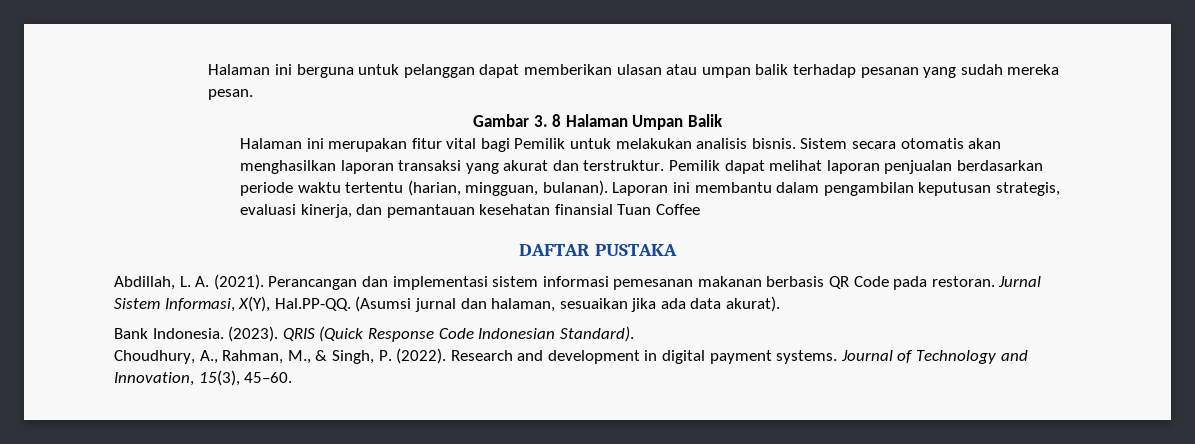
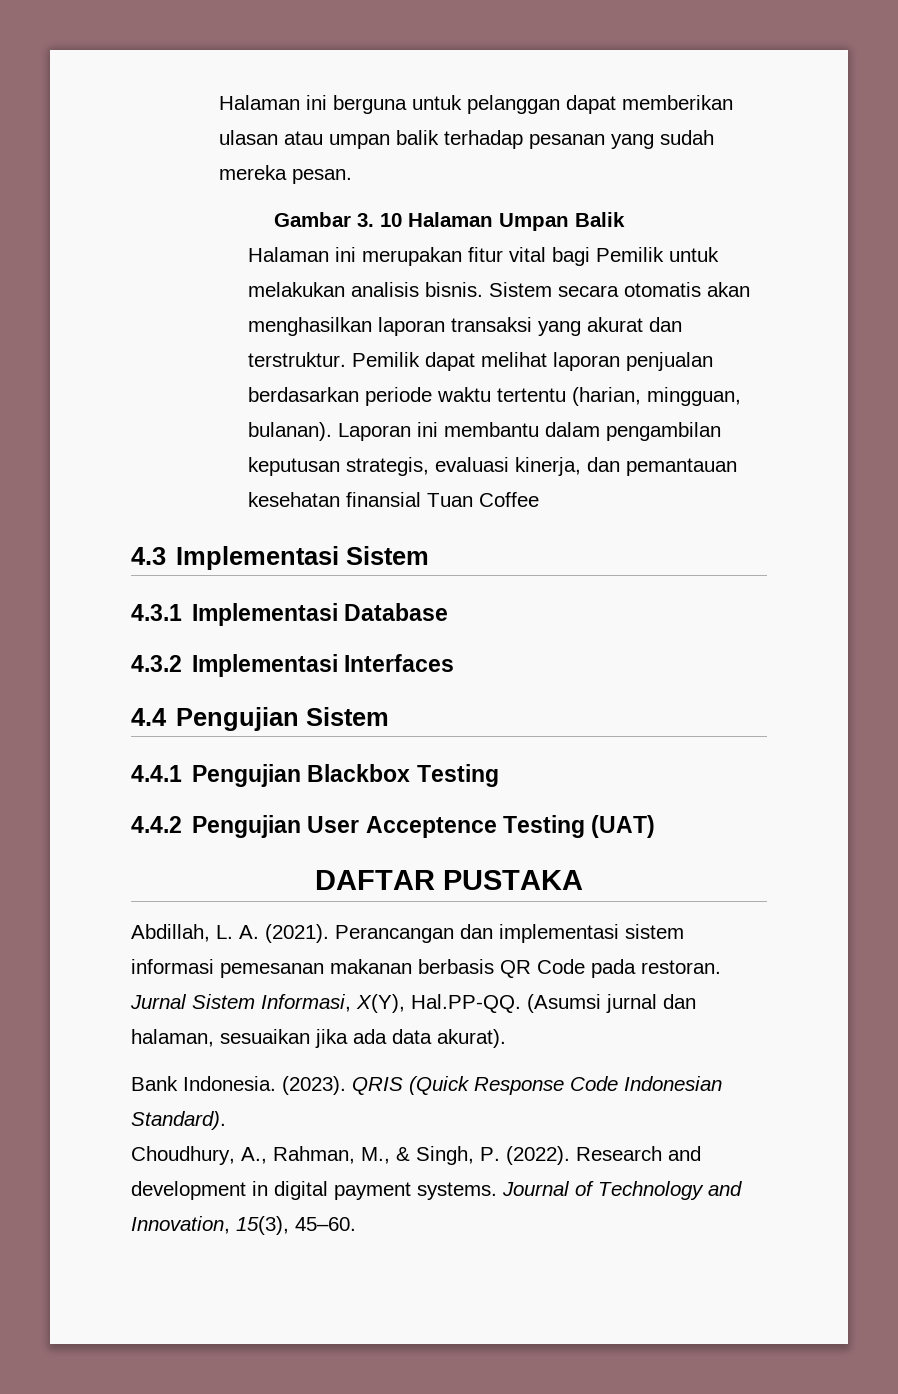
- Gambar 3. 8 Halaman Umpan Balik
+ Gambar 3. 10 Halaman Umpan Balik
+ 4.3 Implementasi Sistem
+ 4.3.1 Implementasi Database
+ 4.3.2 Implementasi Interfaces
+ 4.4 Pengujian Sistem
+ 4.4.1 Pengujian Blackbox Testing
+ 4.4.2 Pengujian User Acceptence Testing (UAT)

